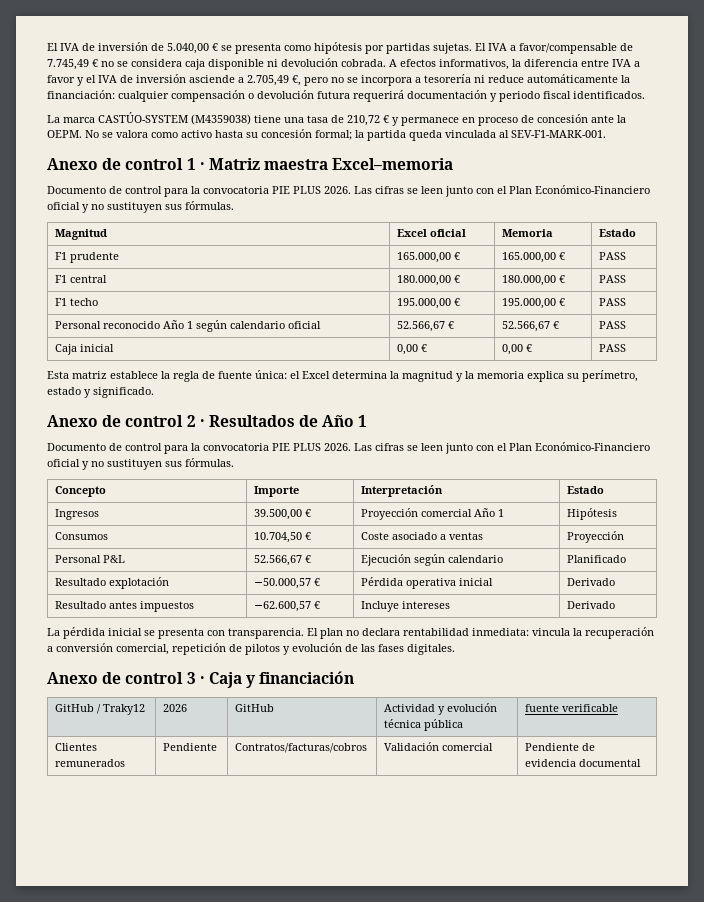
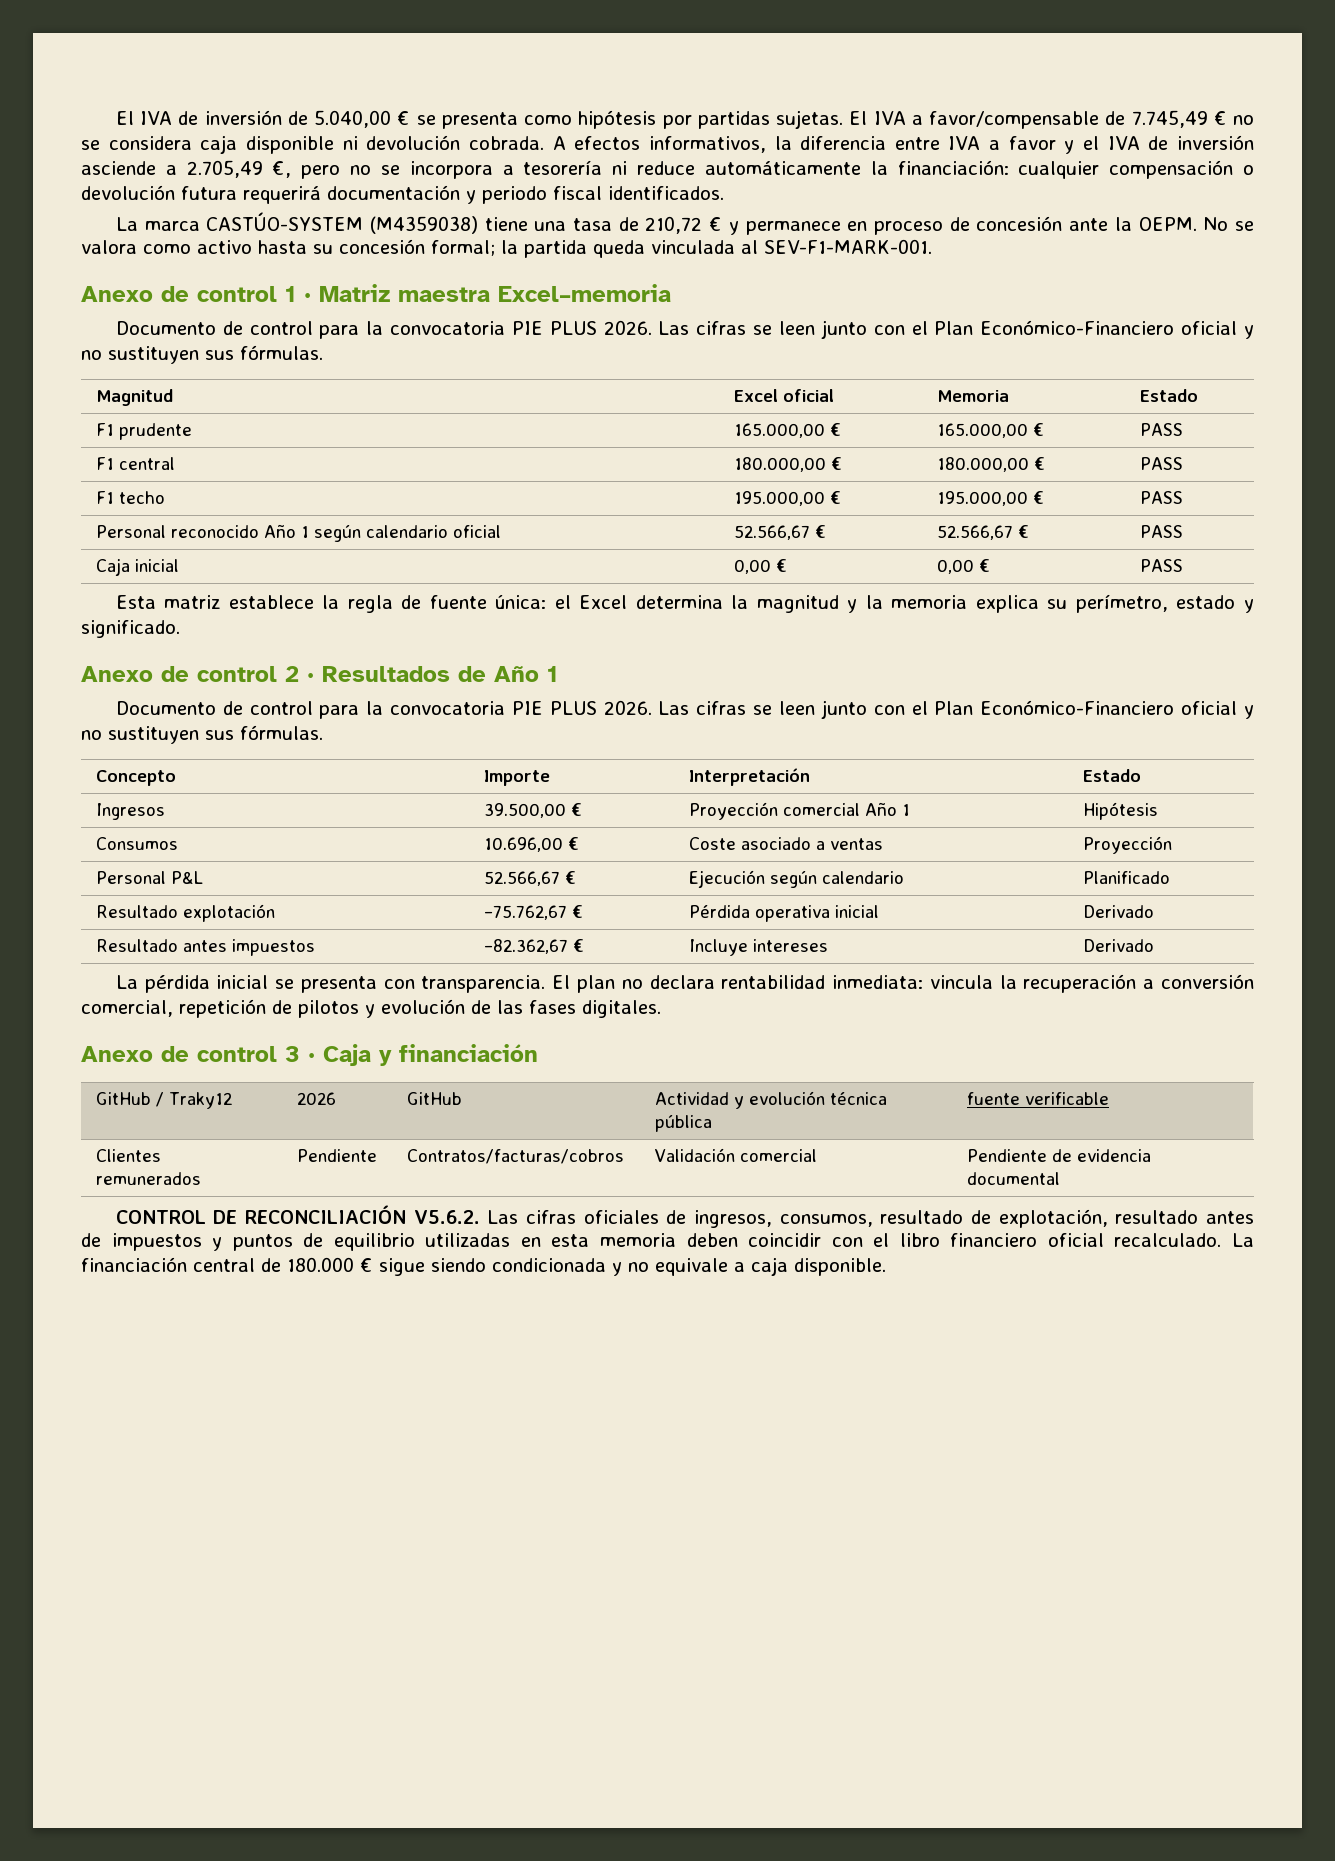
- Consumos | 10.704,50 € | Coste asociado a ventas | Proyección
+ Consumos | 10.696,00 € | Coste asociado a ventas | Proyección
- Resultado explotación | −50.000,57 € | Pérdida operativa inicial | Derivado
+ Resultado explotación | −75.762,67 € | Pérdida operativa inicial | Derivado
- Resultado antes impuestos | −62.600,57 € | Incluye intereses | Derivado
+ Resultado antes impuestos | −82.362,67 € | Incluye intereses | Derivado
+ CONTROL DE RECONCILIACIÓN V5.6.2. Las cifras oficiales de ingresos, consumos, resultado de explotación, resultado antes de impuestos y puntos de equilibrio utilizadas en esta memoria deben coincidir con el libro financiero oficial recalculado. La financiación central de 180.000 € sigue siendo condicionada y no equivale a caja disponible.

